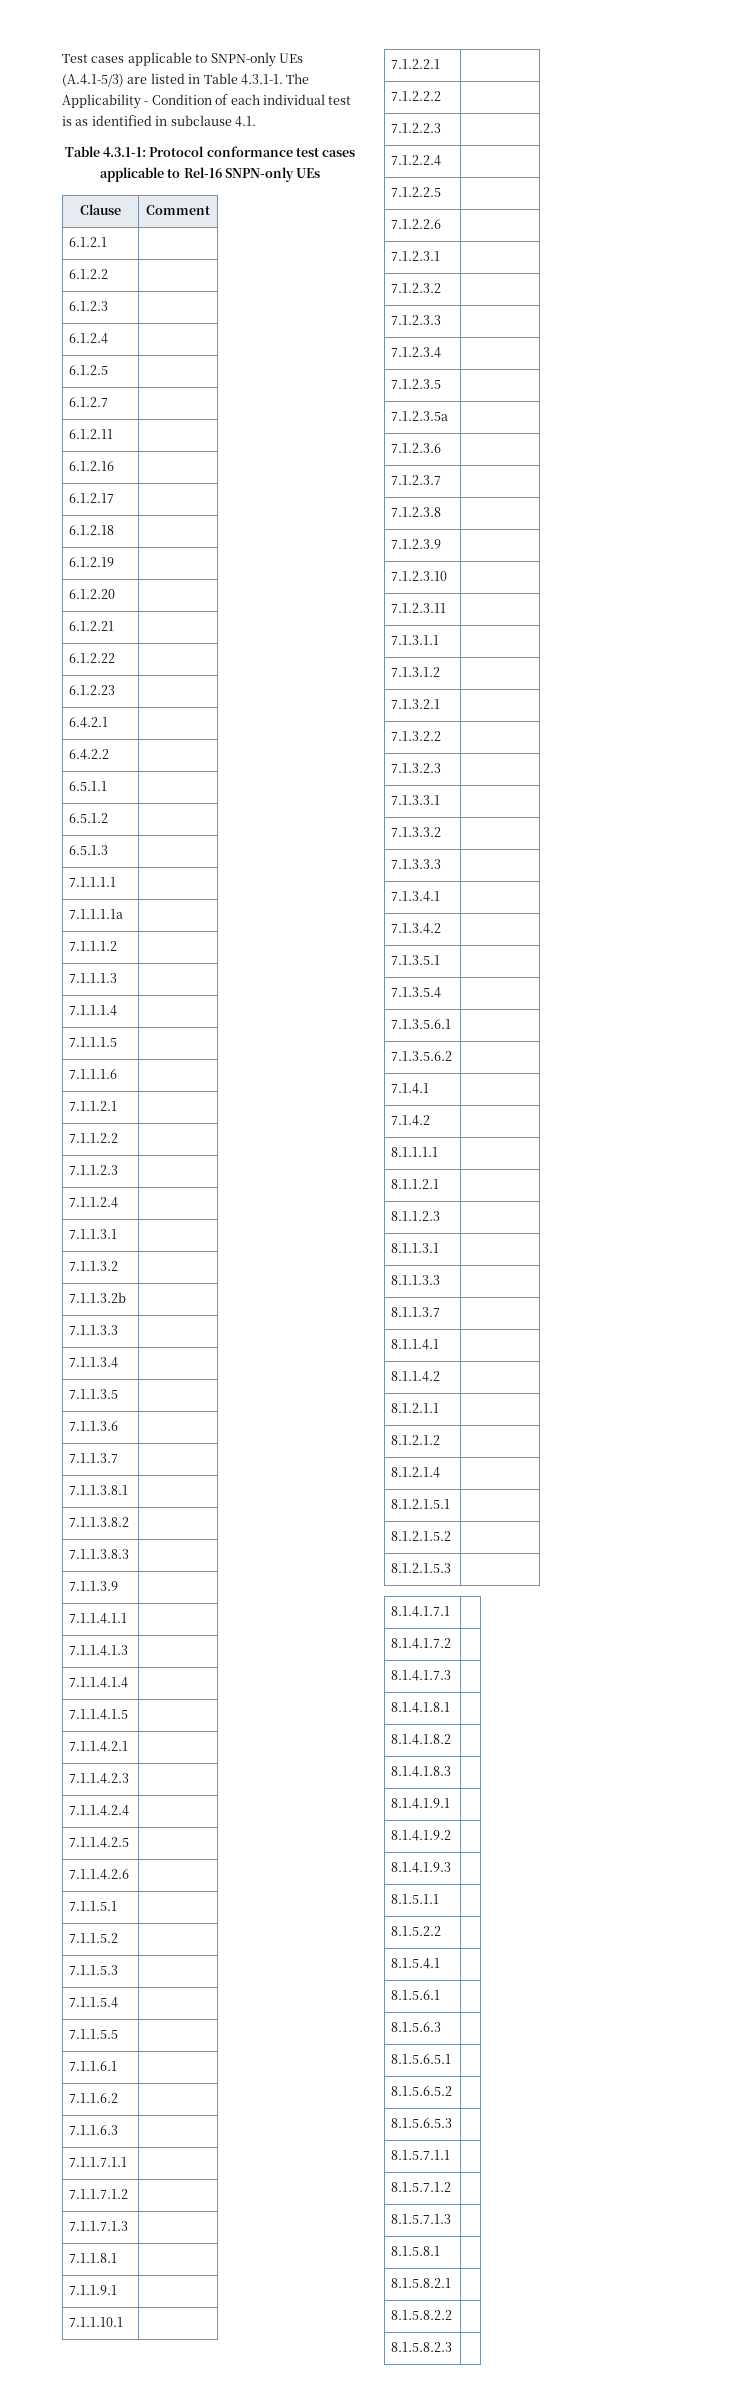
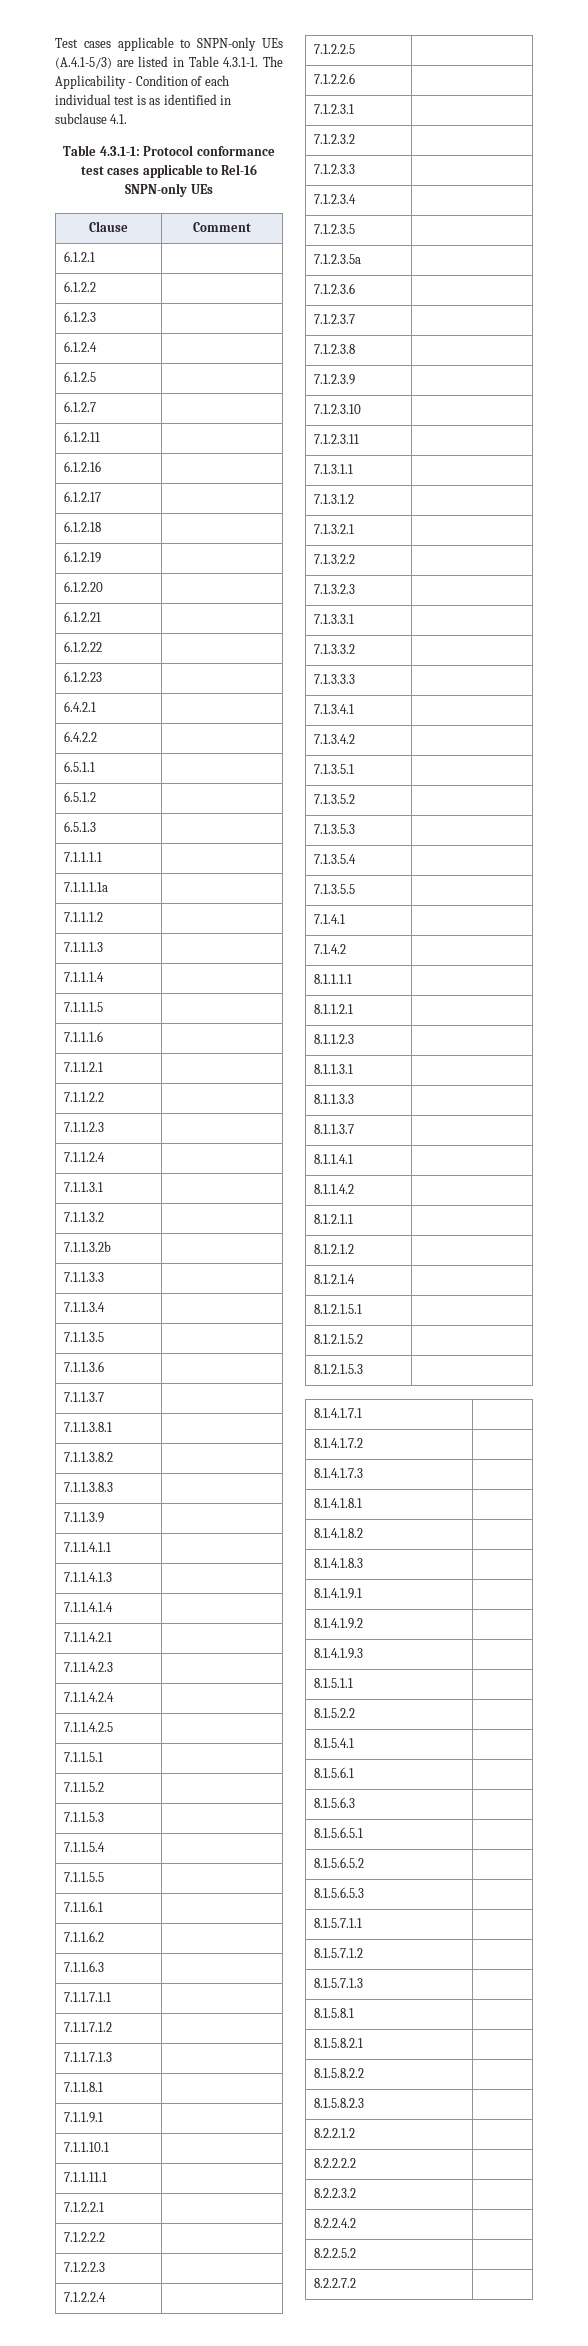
- 7.1.1.4.1.5 |
- 7.1.1.4.2.6 |
+ 7.1.1.11.1 |
+ 7.1.3.5.2 |
+ 7.1.3.5.3 |
- 7.1.3.5.6.1 |
- 7.1.3.5.6.2 |
+ 7.1.3.5.5 |
+ 8.2.2.1.2 |
+ 8.2.2.2.2 |
+ 8.2.2.3.2 |
+ 8.2.2.4.2 |
+ 8.2.2.5.2 |
+ 8.2.2.7.2 |

